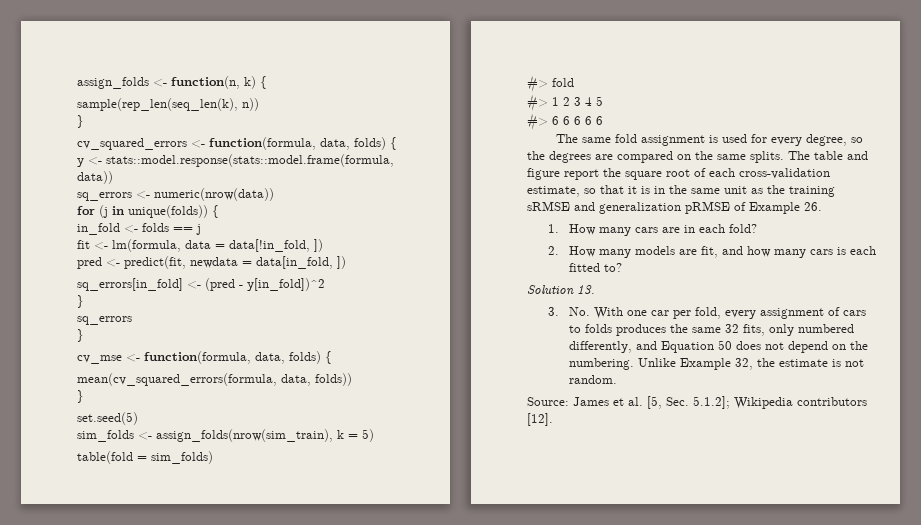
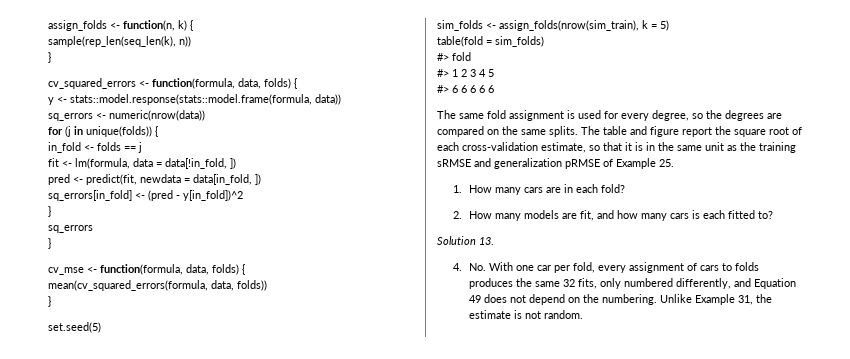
- The table and figure report the square root of each cross-validation estimate, so that it is in the same unit as the training sRMSE and generalization pRMSE of Example 26.
+ The table and figure report the square root of each cross-validation estimate, so that it is in the same unit as the training sRMSE and generalization pRMSE of Example 25.
- 3. No. With one car per fold, every assignment of cars to folds produces the same 32 fits, only numbered differently, and Equation 50 does not depend on the numbering.
+ 4. No. With one car per fold, every assignment of cars to folds produces the same 32 fits, only numbered differently, and Equation 49 does not depend on the numbering.
- Unlike Example 32, the estimate is not random.
+ Unlike Example 31, the estimate is not random.
- Source: James et al. [5, Sec. 5.1.2]; Wikipedia contributors [12].

